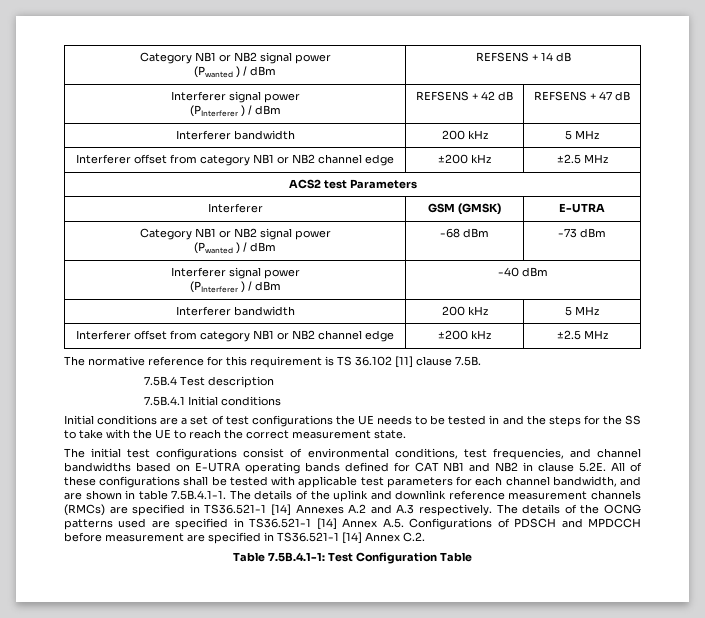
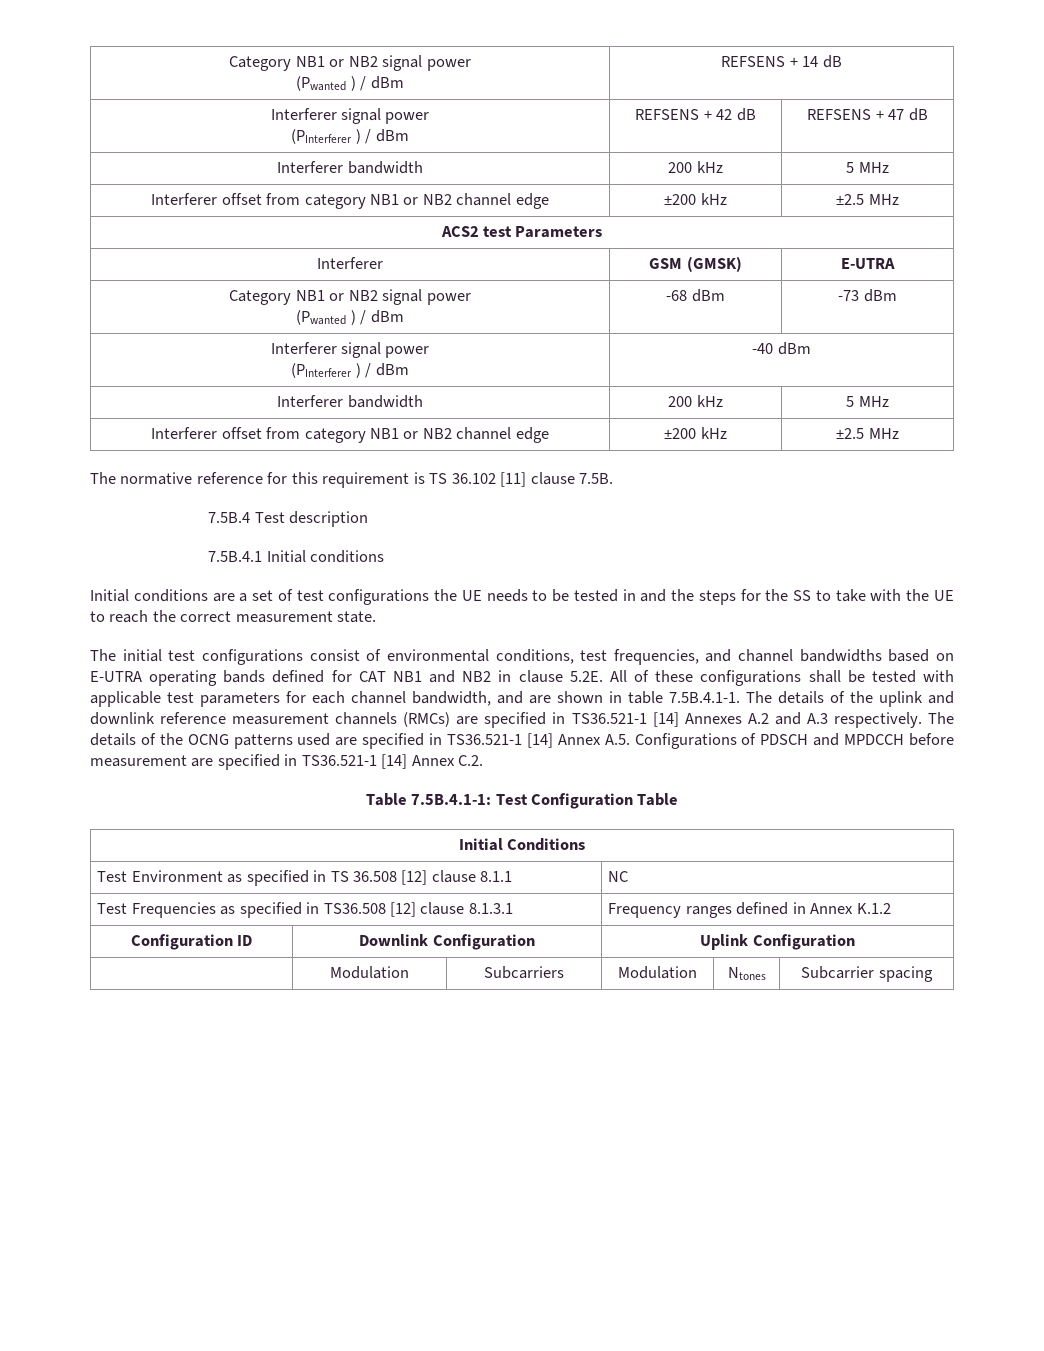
+ Initial Conditions
+ Test Environment as specified in TS 36.508 [12] clause 8.1.1 | NC
+ Test Frequencies as specified in TS36.508 [12] clause 8.1.3.1 | Frequency ranges defined in Annex K.1.2
+ Configuration ID | Downlink Configuration | Uplink Configuration
+ | Modulation | Subcarriers | Modulation | Ntones | Subcarrier spacing

